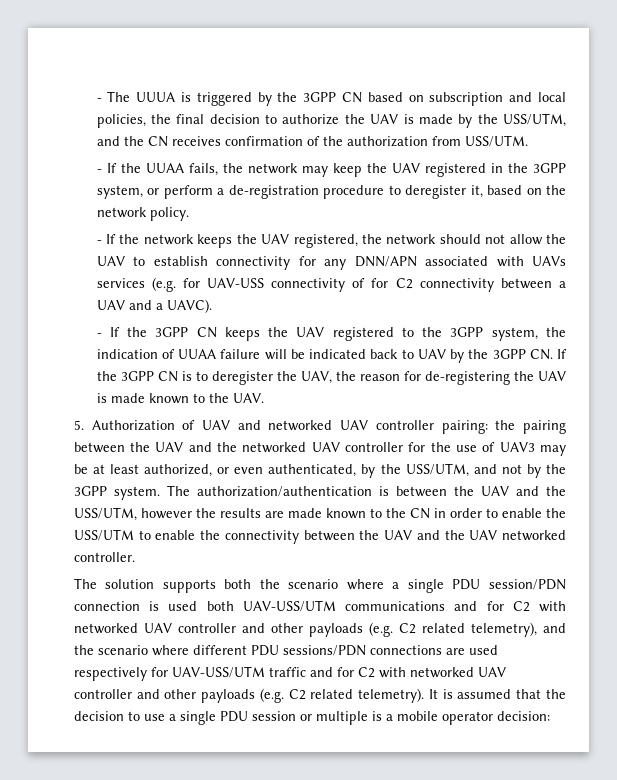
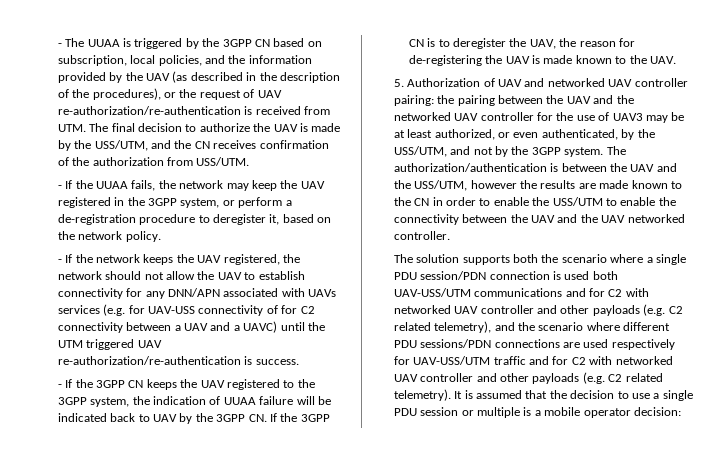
- - The UUUA is triggered by the 3GPP CN based on subscription and local policies, the final decision to authorize the UAV is made by the USS/UTM, and the CN receives confirmation of the authorization from USS/UTM.
+ - The UUAA is triggered by the 3GPP CN based on subscription, local policies, and the information provided by the UAV (as described in the description of the procedures), or the request of UAV re-authorization/re-authentication is received from UTM. The final decision to authorize the UAV is made by the USS/UTM, and the CN receives confirmation of the authorization from USS/UTM.
- - If the network keeps the UAV registered, the network should not allow the UAV to establish connectivity for any DNN/APN associated with UAVs services (e.g. for UAV-USS connectivity of for C2 connectivity between a UAV and a UAVC).
+ - If the network keeps the UAV registered, the network should not allow the UAV to establish connectivity for any DNN/APN associated with UAVs services (e.g. for UAV-USS connectivity of for C2 connectivity between a UAV and a UAVC) until the UTM triggered UAV re-authorization/re-authentication is success.

